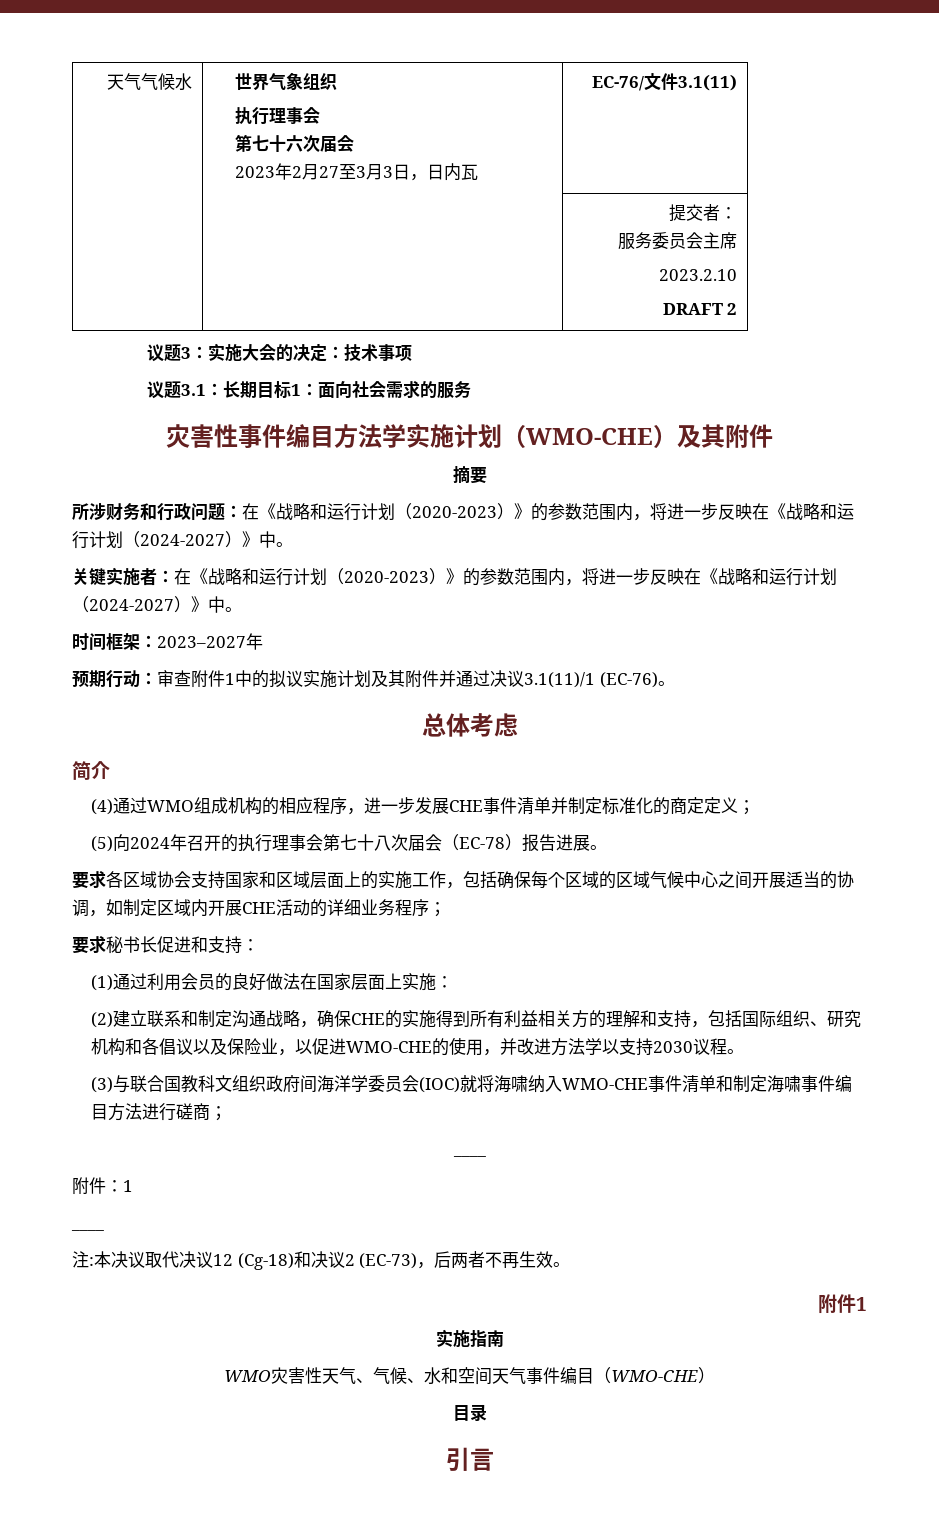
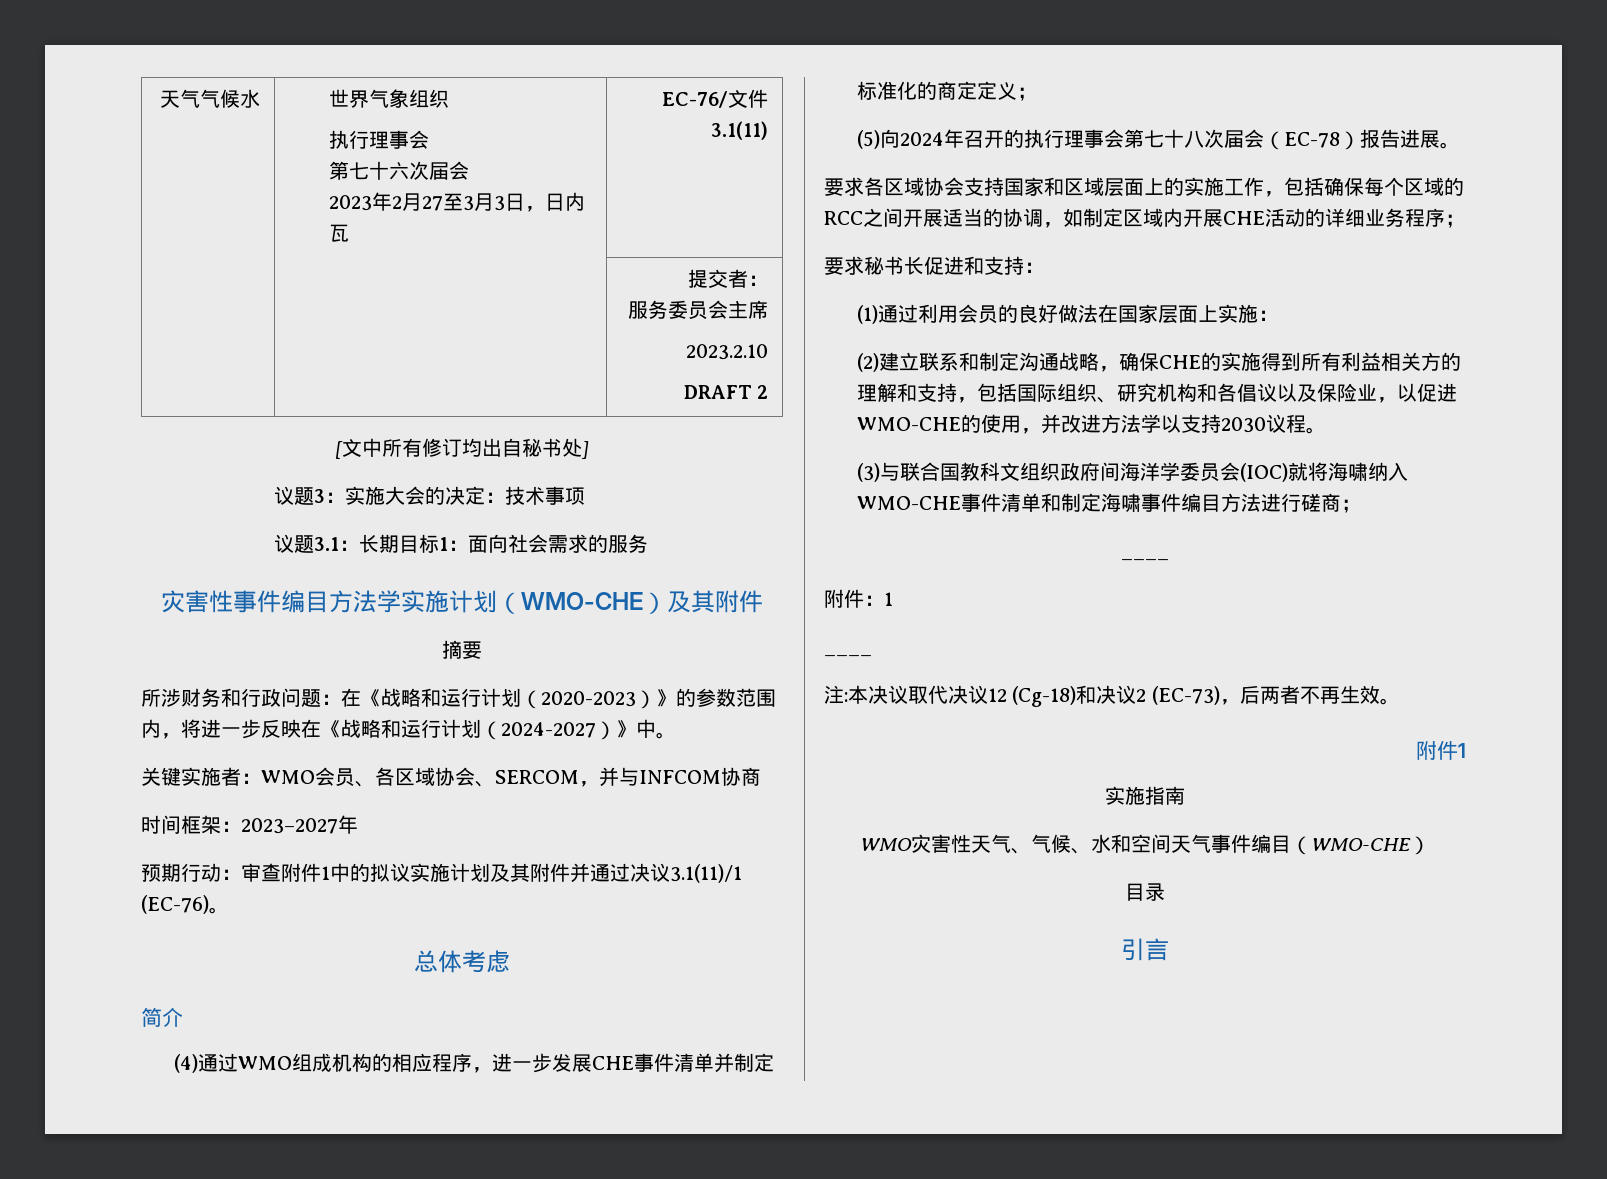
+ [文中所有修订均出自秘书处]
- 关键实施者：在《战略和运行计划（2020-2023）》的参数范围内，将进一步反映在《战略和运行计划（2024-2027）》中。
+ 关键实施者：WMO会员、各区域协会、SERCOM，并与INFCOM协商
- 要求各区域协会支持国家和区域层面上的实施工作，包括确保每个区域的区域气候中心之间开展适当的协调，如制定区域内开展CHE活动的详细业务程序；
+ 要求各区域协会支持国家和区域层面上的实施工作，包括确保每个区域的RCC之间开展适当的协调，如制定区域内开展CHE活动的详细业务程序；

